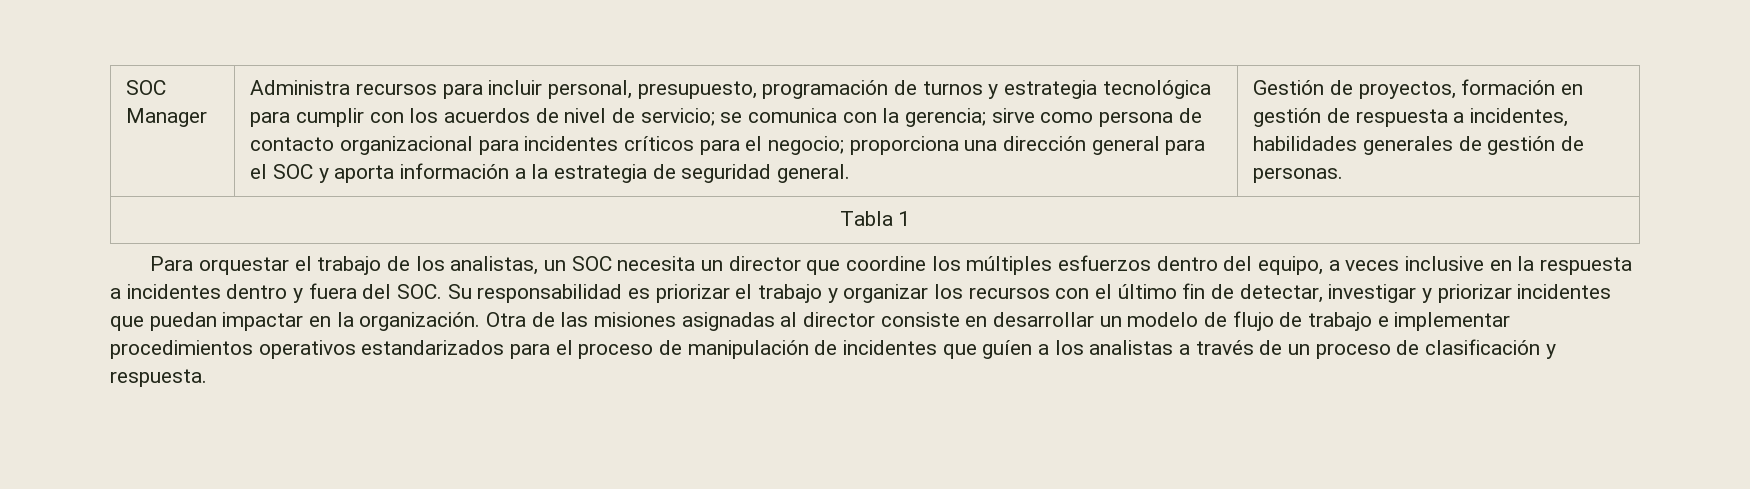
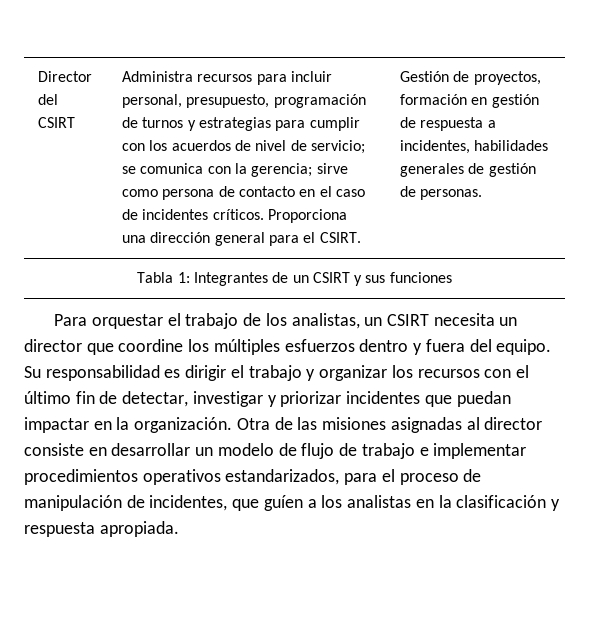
- SOC Manager
+ Director del CSIRT
- Administra recursos para incluir personal, presupuesto, programación de turnos y estrategia tecnológica para cumplir con los acuerdos de nivel de servicio; se comunica con la gerencia; sirve como persona de contacto organizacional para incidentes críticos para el negocio; proporciona una dirección general para el SOC y aporta información a la estrategia de seguridad general.
+ Administra recursos para incluir personal, presupuesto, programación de turnos y estrategias para cumplir con los acuerdos de nivel de servicio; se comunica con la gerencia; sirve como persona de contacto en el caso de incidentes críticos. Proporciona una dirección general para el CSIRT.
- Tabla 1
+ Tabla 1: Integrantes de un CSIRT y sus funciones
- Para orquestar el trabajo de los analistas, un SOC necesita un director que coordine los múltiples esfuerzos dentro del equipo, a veces inclusive en la respuesta a incidentes dentro y fuera del SOC. Su responsabilidad es priorizar el trabajo y organizar los recursos con el último fin de detectar, investigar y priorizar incidentes que puedan impactar en la organización.
+ Para orquestar el trabajo de los analistas, un CSIRT necesita un director que coordine los múltiples esfuerzos dentro y fuera del equipo. Su responsabilidad es dirigir el trabajo y organizar los recursos con el último fin de detectar, investigar y priorizar incidentes que puedan impactar en la organización.
- Otra de las misiones asignadas al director consiste en desarrollar un modelo de flujo de trabajo e implementar procedimientos operativos estandarizados para el proceso de manipulación de incidentes que guíen a los analistas a través de un proceso de clasificación y respuesta.
+ Otra de las misiones asignadas al director consiste en desarrollar un modelo de flujo de trabajo e implementar procedimientos operativos estandarizados, para el proceso de manipulación de incidentes, que guíen a los analistas en la clasificación y respuesta apropiada.

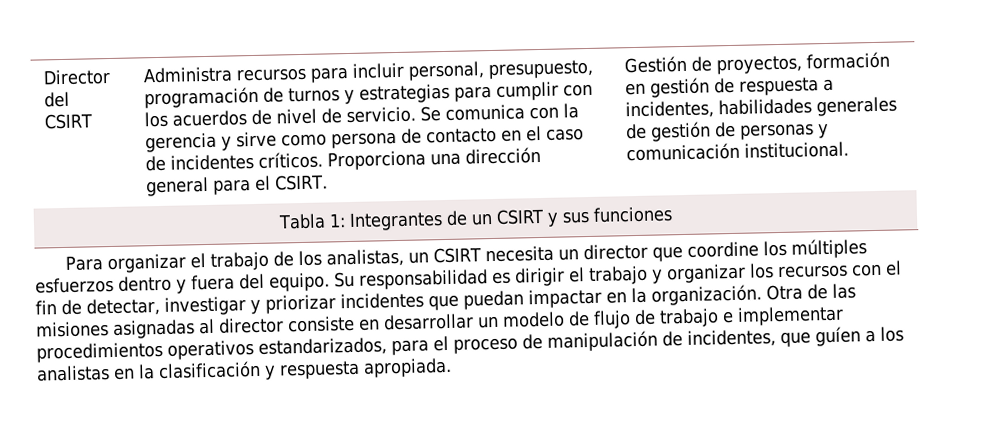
- Administra recursos para incluir personal, presupuesto, programación de turnos y estrategias para cumplir con los acuerdos de nivel de servicio; se comunica con la gerencia; sirve como persona de contacto en el caso de incidentes críticos.
+ Administra recursos para incluir personal, presupuesto, programación de turnos y estrategias para cumplir con los acuerdos de nivel de servicio. Se comunica con la gerencia y sirve como persona de contacto en el caso de incidentes críticos.
- Gestión de proyectos, formación en gestión de respuesta a incidentes, habilidades generales de gestión de personas.
+ Gestión de proyectos, formación en gestión de respuesta a incidentes, habilidades generales de gestión de personas y comunicación institucional.
- Para orquestar el trabajo de los analistas, un CSIRT necesita un director que coordine los múltiples esfuerzos dentro y fuera del equipo.
+ Para organizar el trabajo de los analistas, un CSIRT necesita un director que coordine los múltiples esfuerzos dentro y fuera del equipo.
- Su responsabilidad es dirigir el trabajo y organizar los recursos con el último fin de detectar, investigar y priorizar incidentes que puedan impactar en la organización.
+ Su responsabilidad es dirigir el trabajo y organizar los recursos con el fin de detectar, investigar y priorizar incidentes que puedan impactar en la organización.

